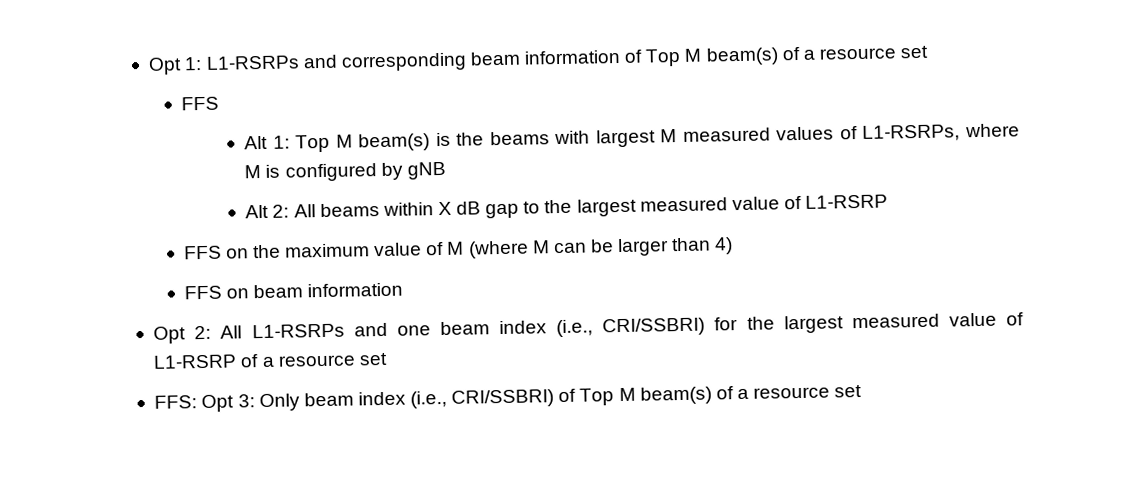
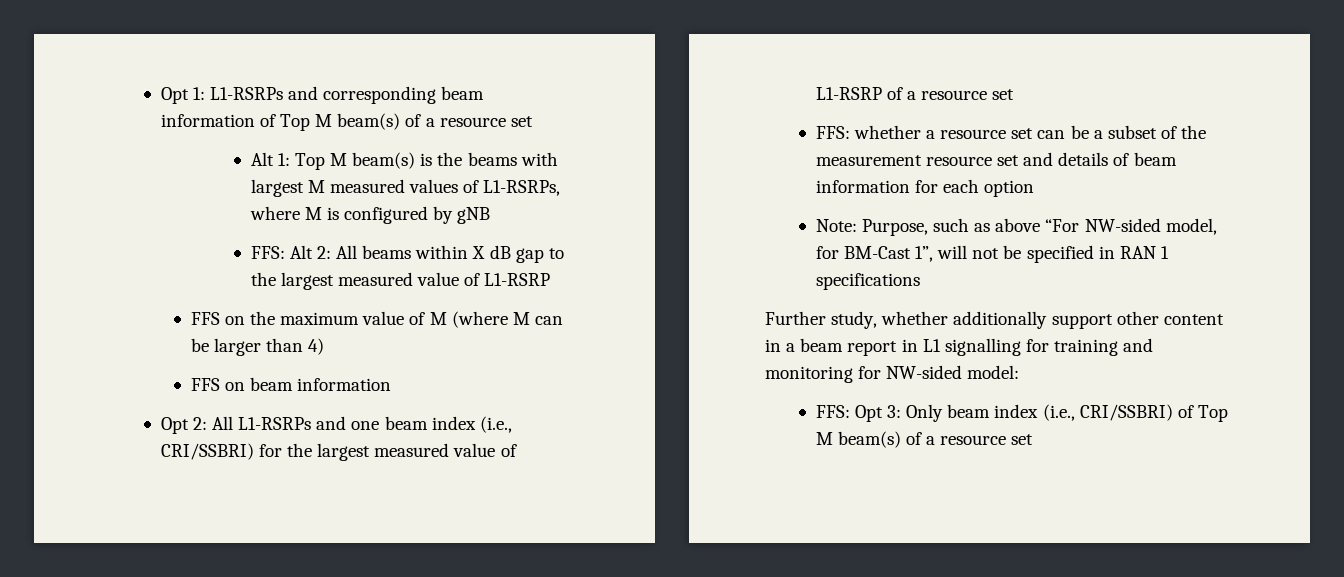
  Opt 1: L1-RSRPs and corresponding beam information of Top M beam(s) of a resource set
- FFS
- Alt 2: All beams within X dB gap to the largest measured value of L1-RSRP
+ FFS: Alt 2: All beams within X dB gap to the largest measured value of L1-RSRP
+ FFS: whether a resource set can be a subset of the measurement resource set and details of beam information for each option
+ Note: Purpose, such as above “For NW-sided model, for BM-Cast 1”, will not be specified in RAN 1 specifications
+ Further study, whether additionally support other content in a beam report in L1 signalling for training and monitoring for NW-sided model:

